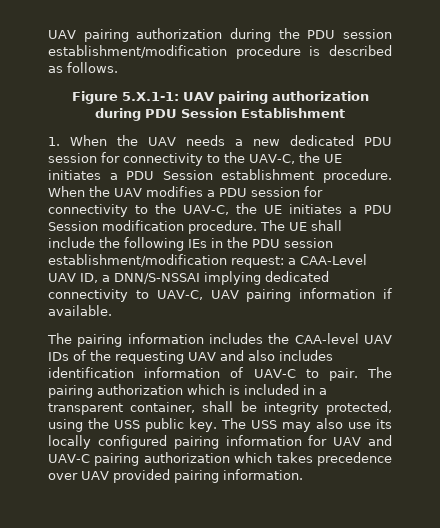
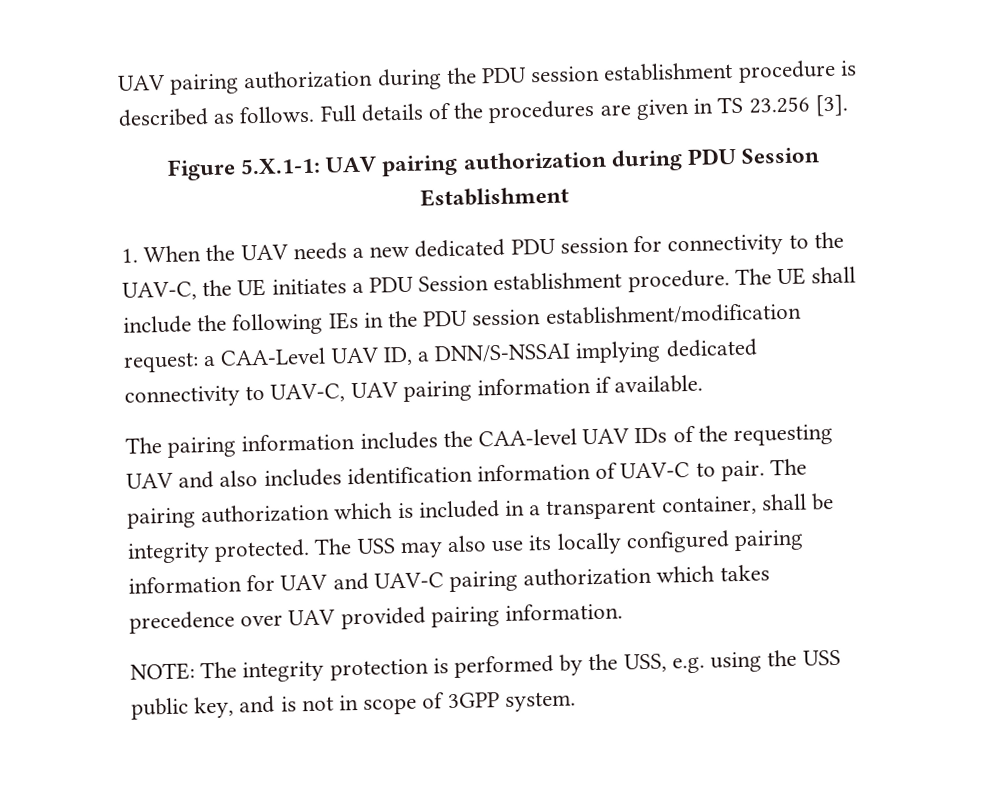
- UAV pairing authorization during the PDU session establishment/modification procedure is described as follows.
+ UAV pairing authorization during the PDU session establishment procedure is described as follows. Full details of the procedures are given in TS 23.256 [3].
- When the UAV modifies a PDU session for connectivity to the UAV-C, the UE initiates a PDU Session modification procedure.
- The pairing authorization which is included in a transparent container, shall be integrity protected, using the USS public key.
+ The pairing authorization which is included in a transparent container, shall be integrity protected.
+ NOTE: The integrity protection is performed by the USS, e.g. using the USS public key, and is not in scope of 3GPP system.

